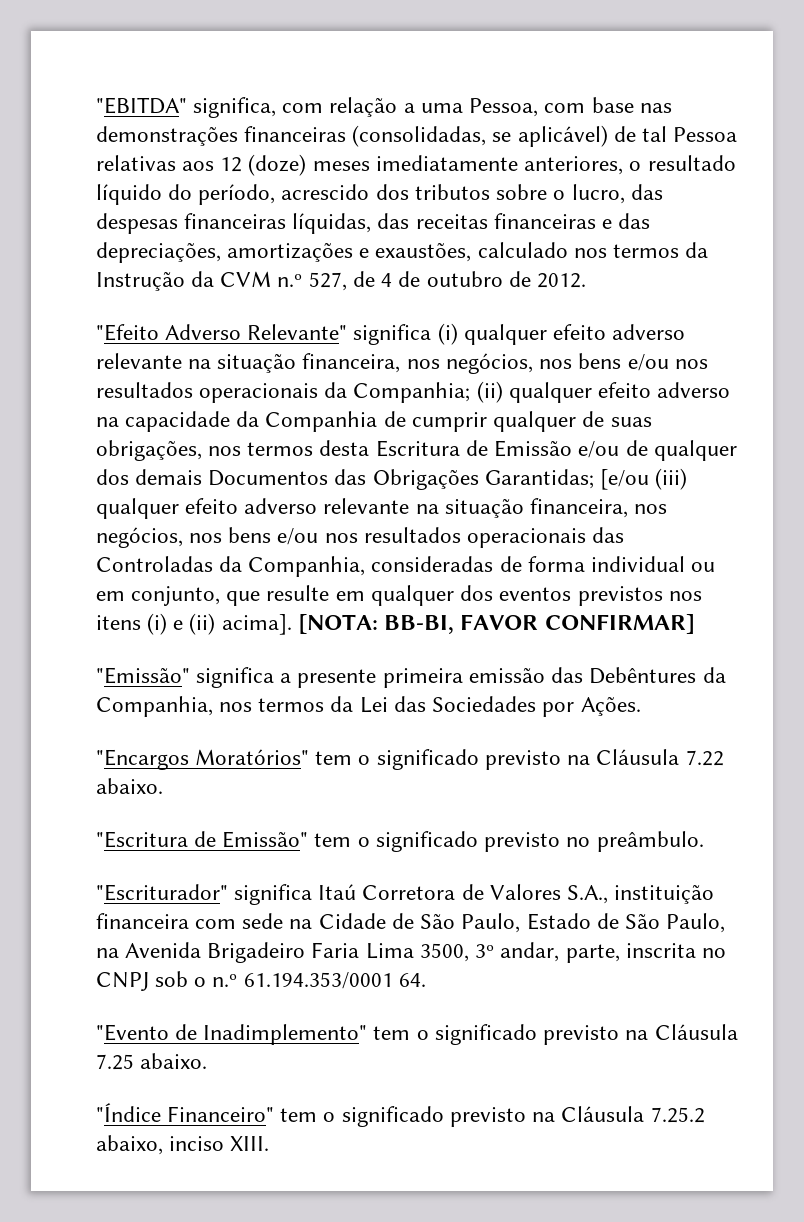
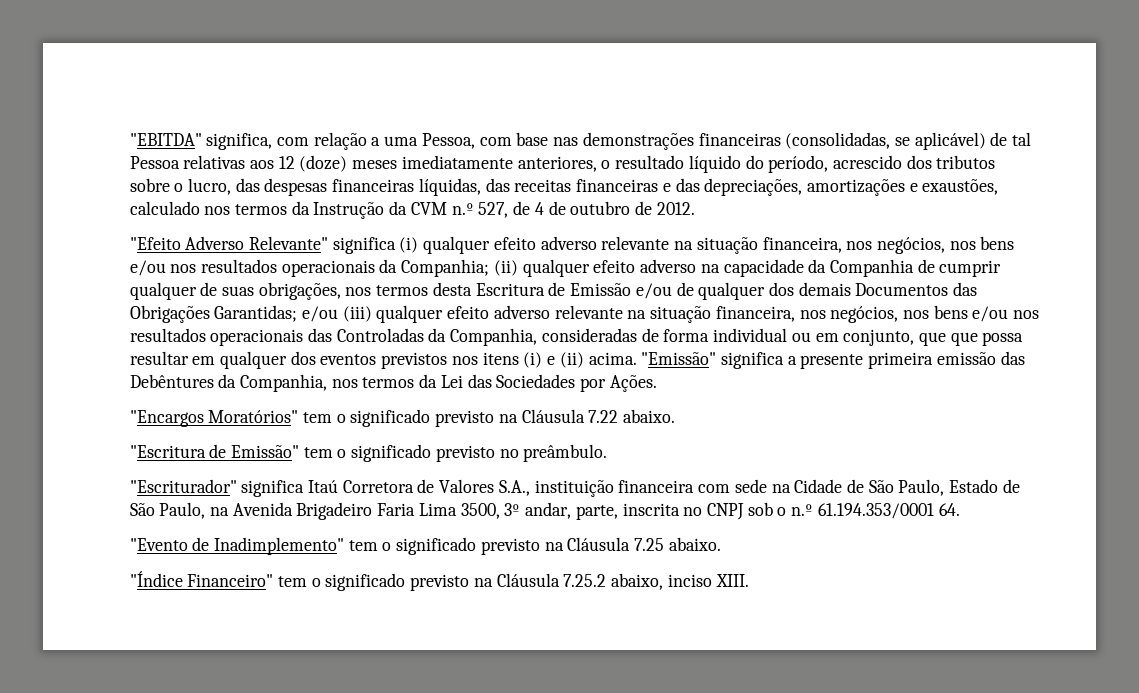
- [e/ou (iii) qualquer efeito adverso relevante na situação financeira, nos negócios, nos bens e/ou nos resultados operacionais das Controladas da Companhia, consideradas de forma individual ou em conjunto, que resulte em qualquer dos eventos previstos nos itens (i) e (ii) acima]. [NOTA: BB-BI, FAVOR CONFIRMAR]
- "Emissão" significa a presente primeira emissão das Debêntures da Companhia, nos termos da Lei das Sociedades por Ações.
+ e/ou (iii) qualquer efeito adverso relevante na situação financeira, nos negócios, nos bens e/ou nos resultados operacionais das Controladas da Companhia, consideradas de forma individual ou em conjunto, que que possa resultar em qualquer dos eventos previstos nos itens (i) e (ii) acima. "Emissão" significa a presente primeira emissão das Debêntures da Companhia, nos termos da Lei das Sociedades por Ações.

